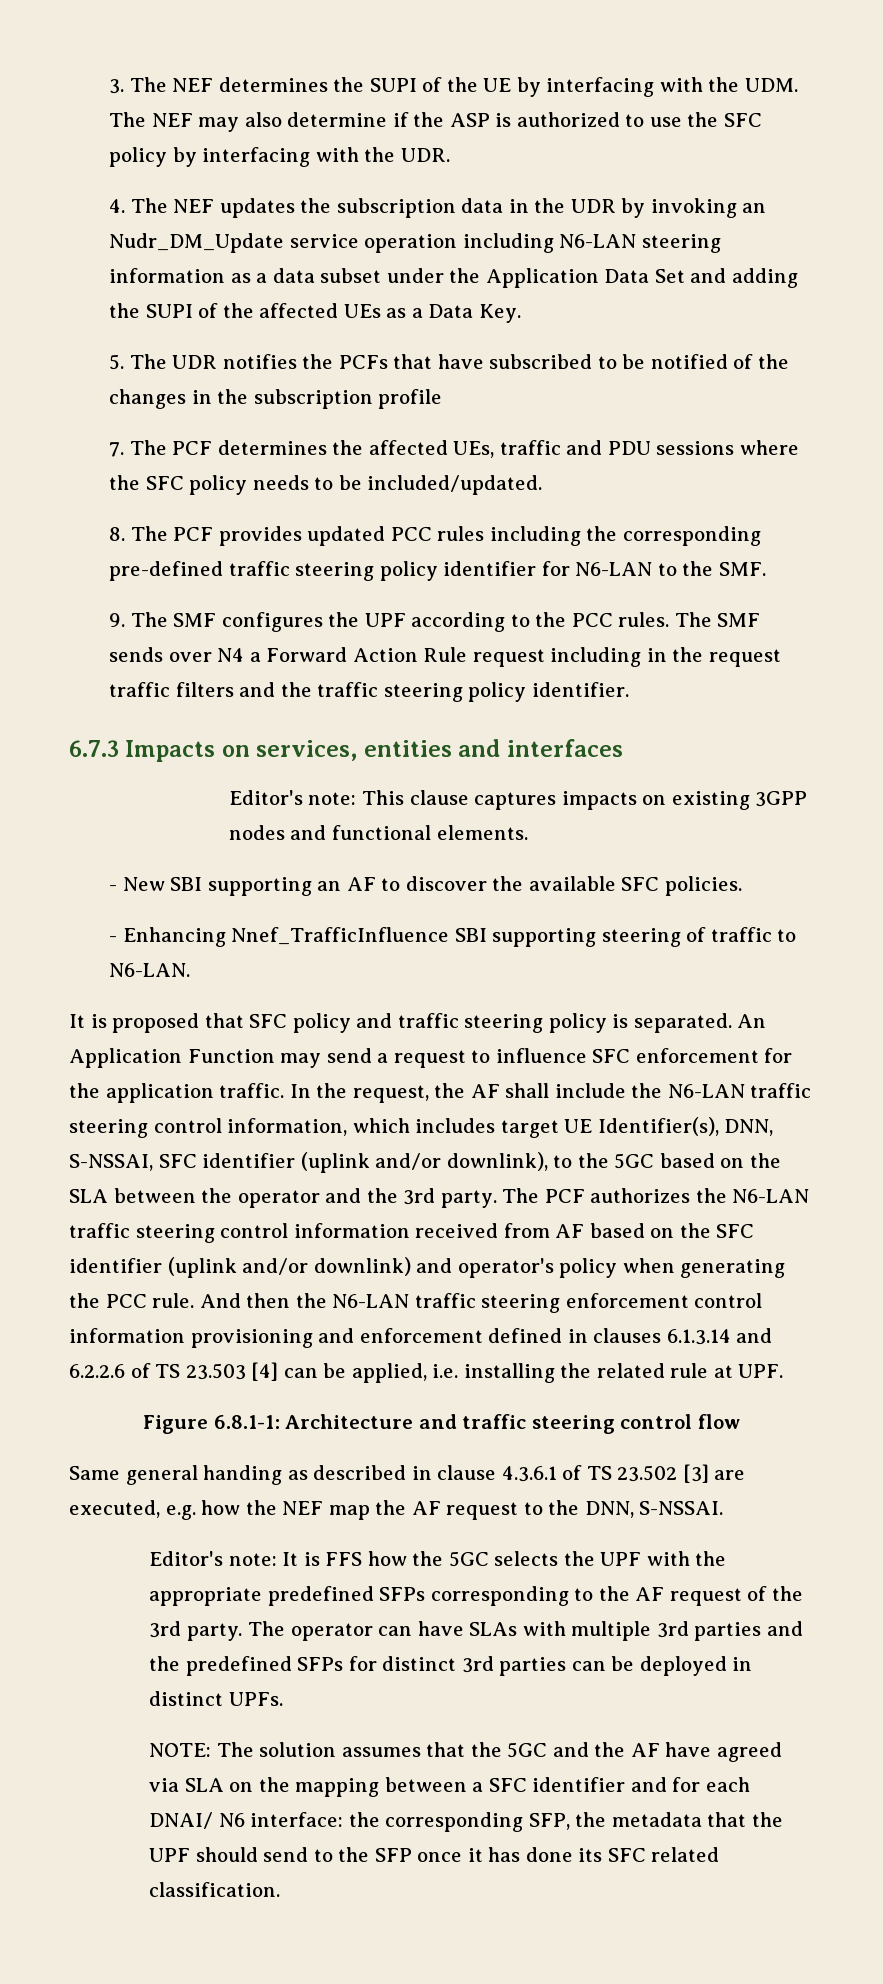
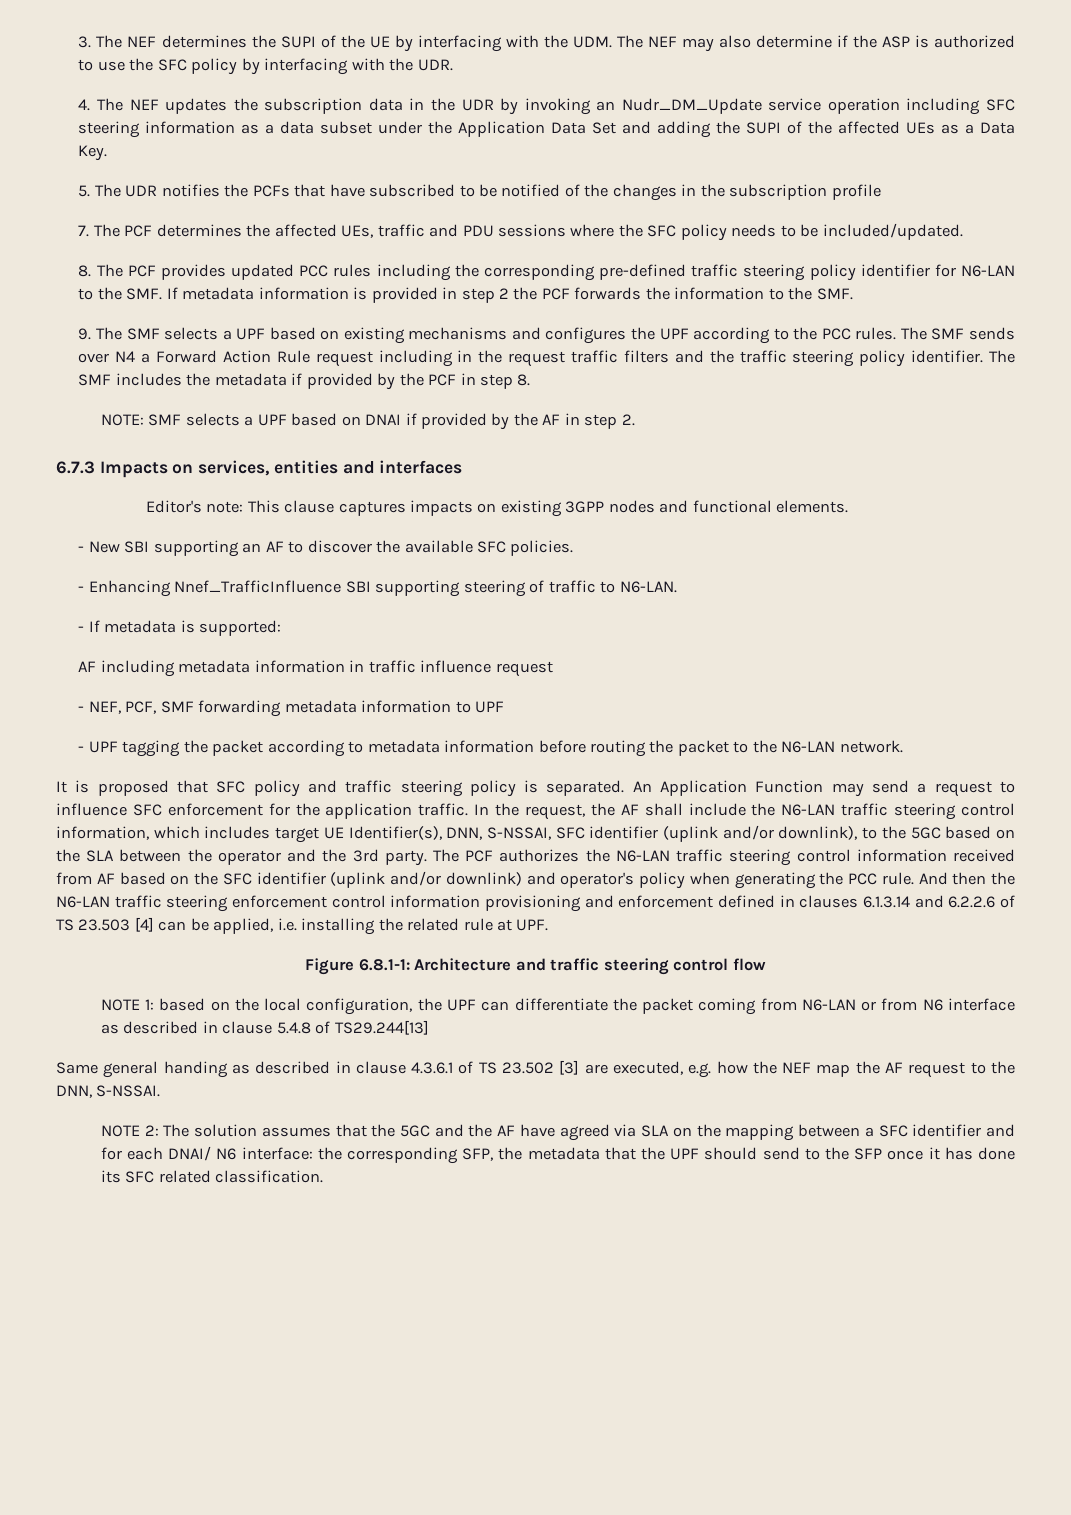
- 4. The NEF updates the subscription data in the UDR by invoking an Nudr_DM_Update service operation including N6-LAN steering information as a data subset under the Application Data Set and adding the SUPI of the affected UEs as a Data Key.
+ 4. The NEF updates the subscription data in the UDR by invoking an Nudr_DM_Update service operation including SFC steering information as a data subset under the Application Data Set and adding the SUPI of the affected UEs as a Data Key.
- 8. The PCF provides updated PCC rules including the corresponding pre-defined traffic steering policy identifier for N6-LAN to the SMF.
- 9. The SMF configures the UPF according to the PCC rules.
+ 8. The PCF provides updated PCC rules including the corresponding pre-defined traffic steering policy identifier for N6-LAN to the SMF. If metadata information is provided in step 2 the PCF forwards the information to the SMF.
+ 9. The SMF selects a UPF based on existing mechanisms and configures the UPF according to the PCC rules.
+ The SMF includes the metadata if provided by the PCF in step 8.
+ NOTE: SMF selects a UPF based on DNAI if provided by the AF in step 2.
+ - If metadata is supported:
+ AF including metadata information in traffic influence request
+ - NEF, PCF, SMF forwarding metadata information to UPF
+ - UPF tagging the packet according to metadata information before routing the packet to the N6-LAN network.
+ NOTE 1: based on the local configuration, the UPF can differentiate the packet coming from N6-LAN or from N6 interface as described in clause 5.4.8 of TS29.244[13]
- Editor's note: It is FFS how the 5GC selects the UPF with the appropriate predefined SFPs corresponding to the AF request of the 3rd party. The operator can have SLAs with multiple 3rd parties and the predefined SFPs for distinct 3rd parties can be deployed in distinct UPFs.
- NOTE: The solution assumes that the 5GC and the AF have agreed via SLA on the mapping between a SFC identifier and for each DNAI/ N6 interface: the corresponding SFP, the metadata that the UPF should send to the SFP once it has done its SFC related classification.
+ NOTE 2: The solution assumes that the 5GC and the AF have agreed via SLA on the mapping between a SFC identifier and for each DNAI/ N6 interface: the corresponding SFP, the metadata that the UPF should send to the SFP once it has done its SFC related classification.

